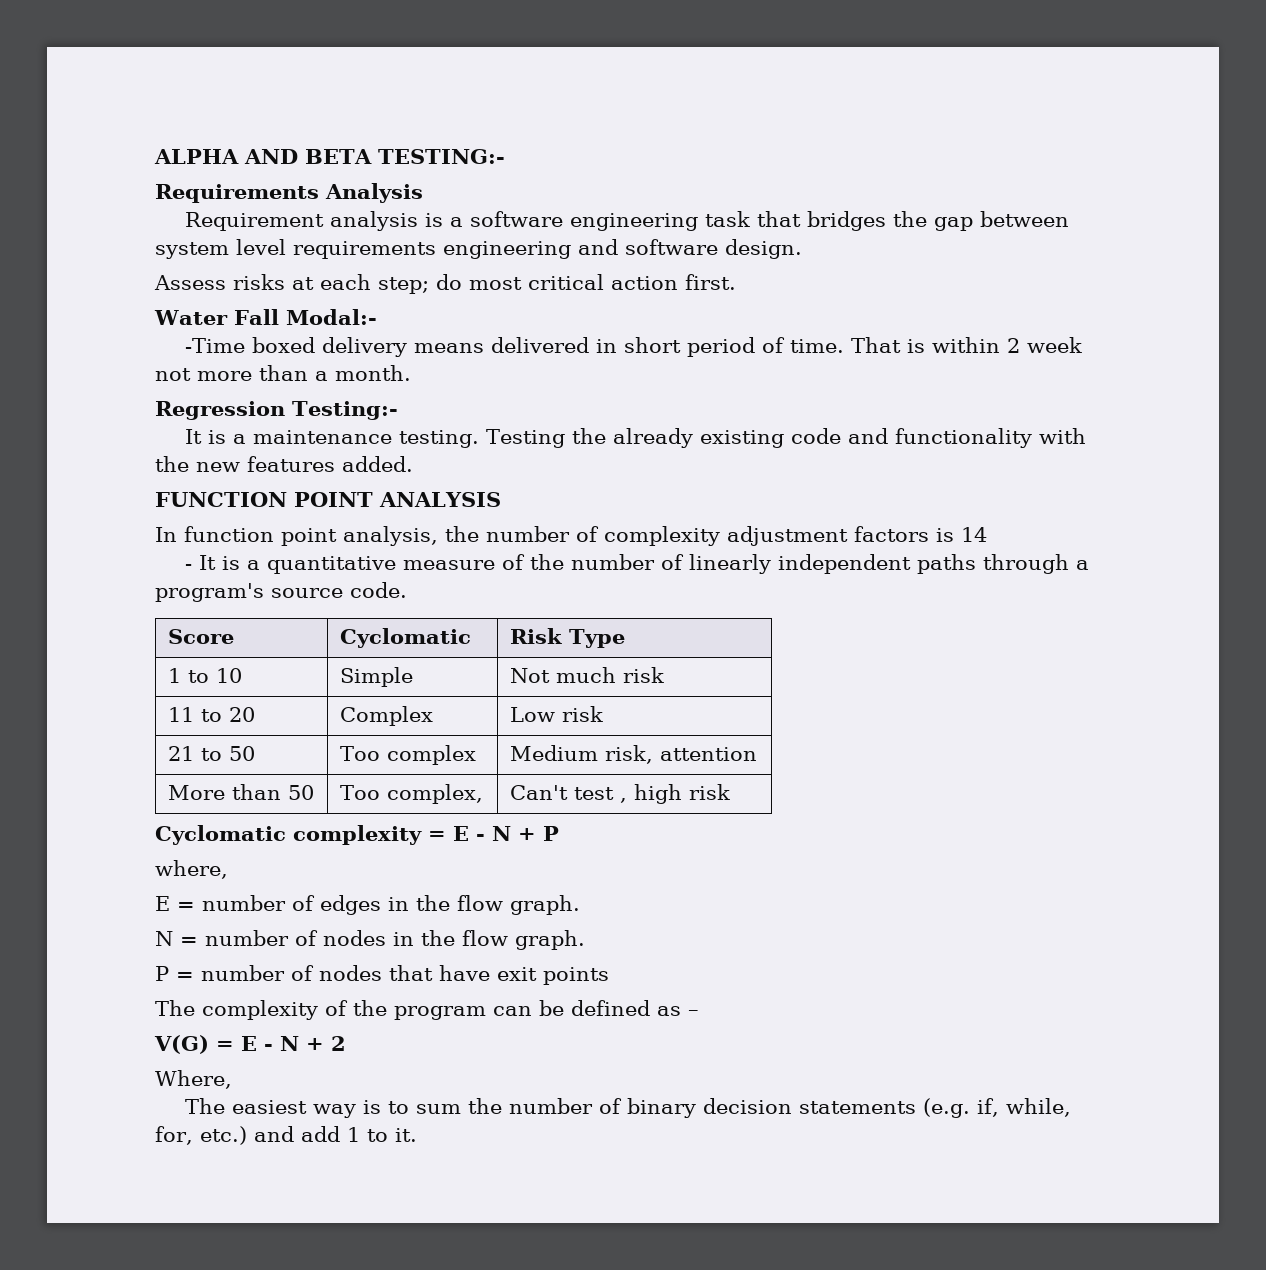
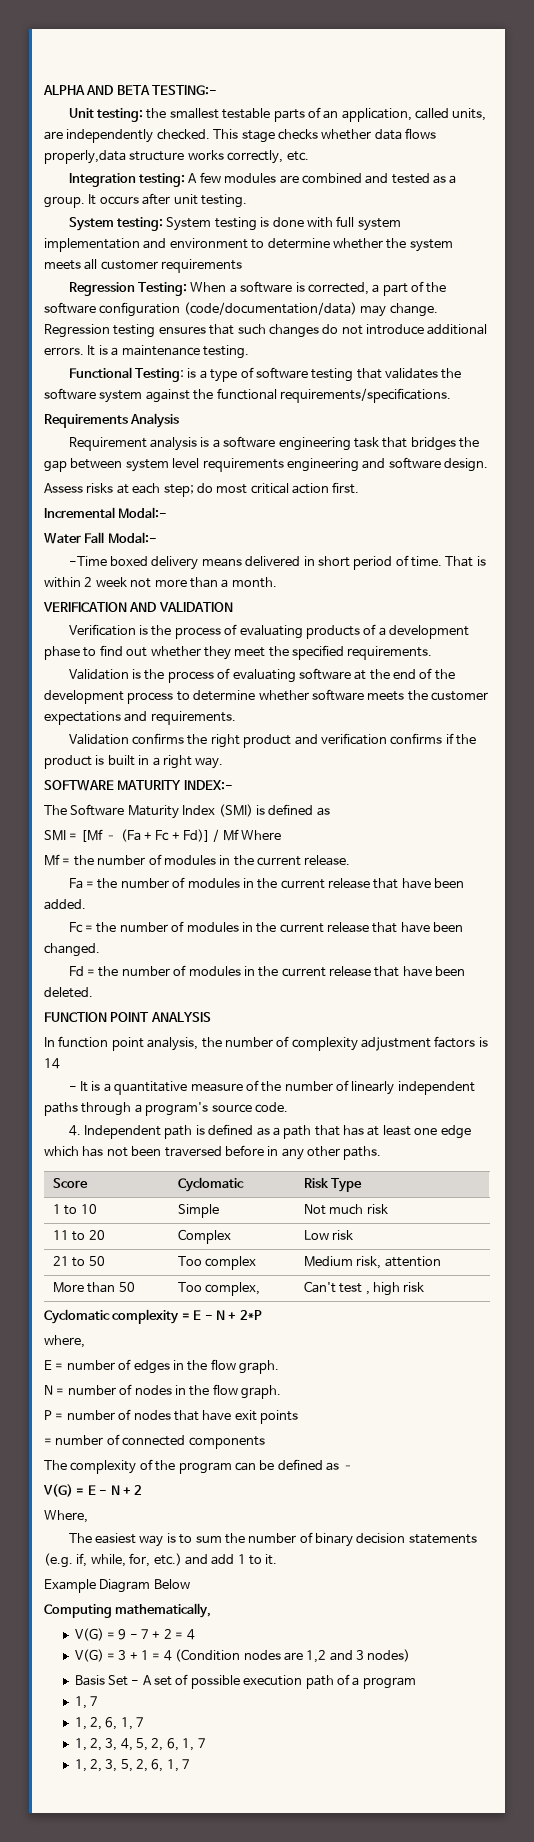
+ Unit testing: the smallest testable parts of an application, called units, are independently checked. This stage checks whether data flows properly,data structure works correctly, etc.
+ Integration testing: A few modules are combined and tested as a group. It occurs after unit testing.
+ System testing: System testing is done with full system implementation and environment to determine whether the system meets all customer requirements
+ Regression Testing: When a software is corrected, a part of the software configuration (code/documentation/data) may change. Regression testing ensures that such changes do not introduce additional errors. It is a maintenance testing.
+ Functional Testing: is a type of software testing that validates the software system against the functional requirements/specifications.
+ Incremental Modal:-
- Regression Testing:-
- It is a maintenance testing. Testing the already existing code and functionality with the new features added.
+ VERIFICATION AND VALIDATION
+ Verification is the process of evaluating products of a development phase to find out whether they meet the specified requirements.
+ Validation is the process of evaluating software at the end of the development process to determine whether software meets the customer expectations and requirements.
+ Validation confirms the right product and verification confirms if the product is built in a right way.
+ SOFTWARE MATURITY INDEX:-
+ The Software Maturity Index (SMI) is defined as
+ SMI = [Mf – (Fa + Fc + Fd)] / Mf Where
+ Mf = the number of modules in the current release.
+ Fa = the number of modules in the current release that have been added.
+ Fc = the number of modules in the current release that have been changed.
+ Fd = the number of modules in the current release that have been deleted.
+ 4. Independent path is defined as a path that has at least one edge which has not been traversed before in any other paths.
- Cyclomatic complexity = E - N + P
+ Cyclomatic complexity = E - N + 2*P
+ = number of connected components
+ Example Diagram Below
+ Computing mathematically,
+ V(G) = 9 - 7 + 2 = 4
+ V(G) = 3 + 1 = 4 (Condition nodes are 1,2 and 3 nodes)
+ Basis Set - A set of possible execution path of a program
+ 1, 7
+ 1, 2, 6, 1, 7
+ 1, 2, 3, 4, 5, 2, 6, 1, 7
+ 1, 2, 3, 5, 2, 6, 1, 7

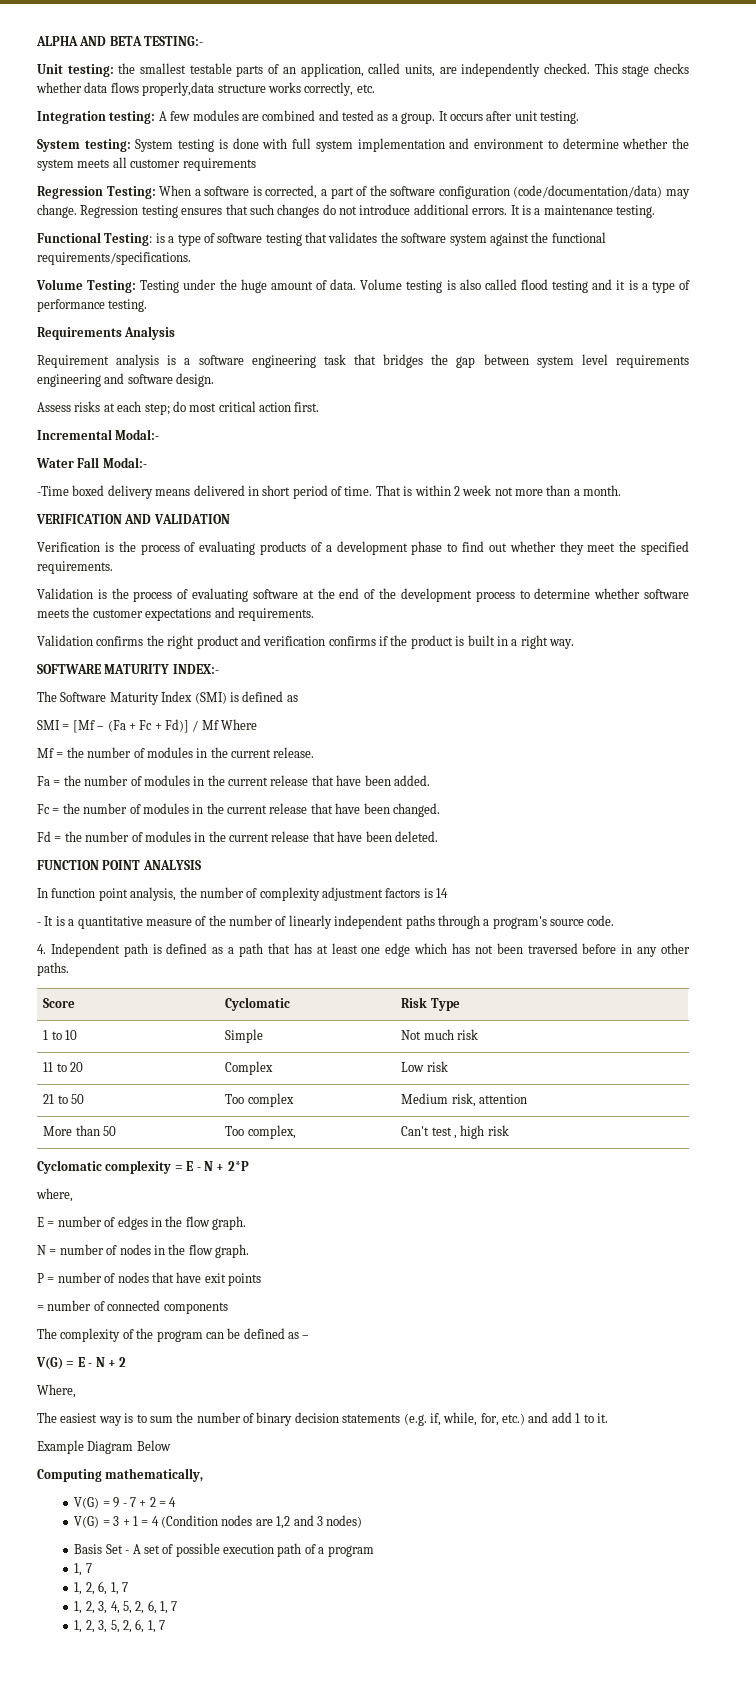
+ Volume Testing: Testing under the huge amount of data. Volume testing is also called flood testing and it is a type of performance testing.

